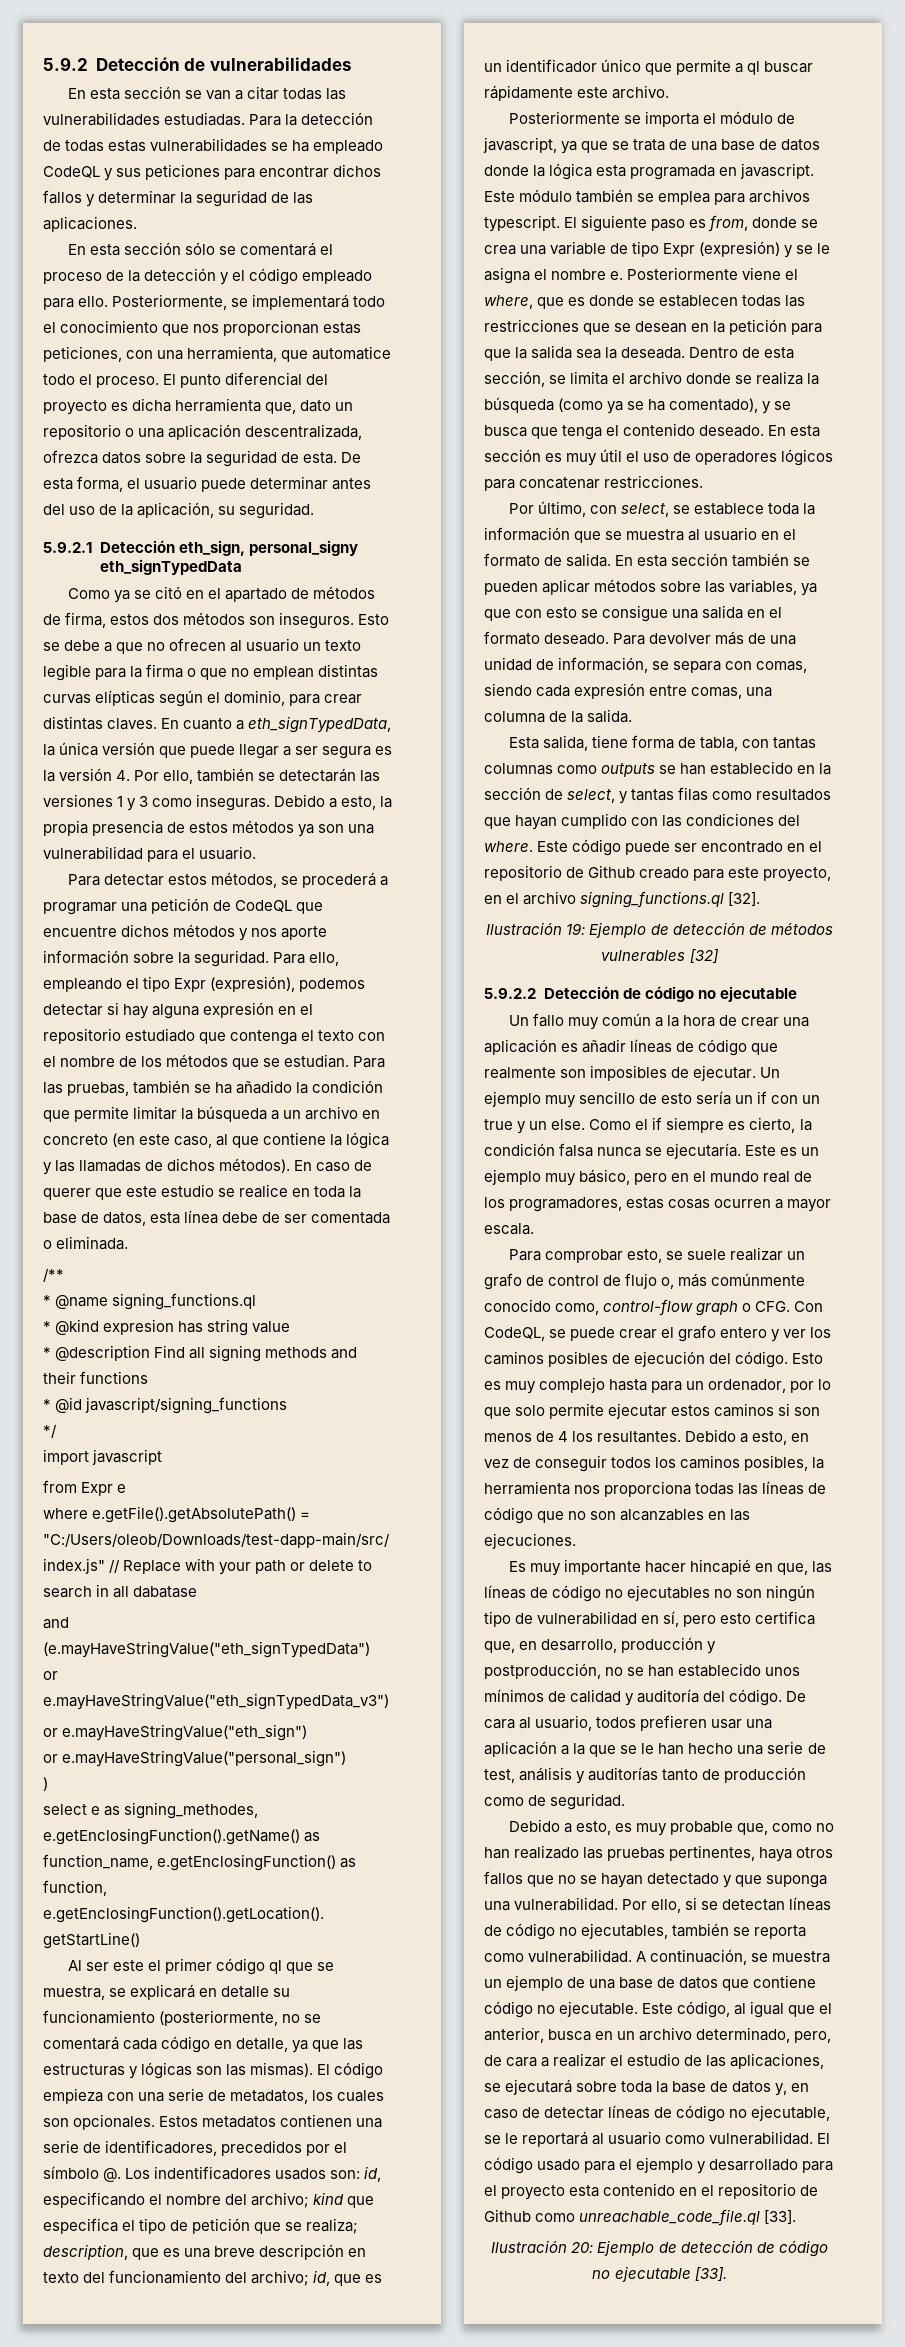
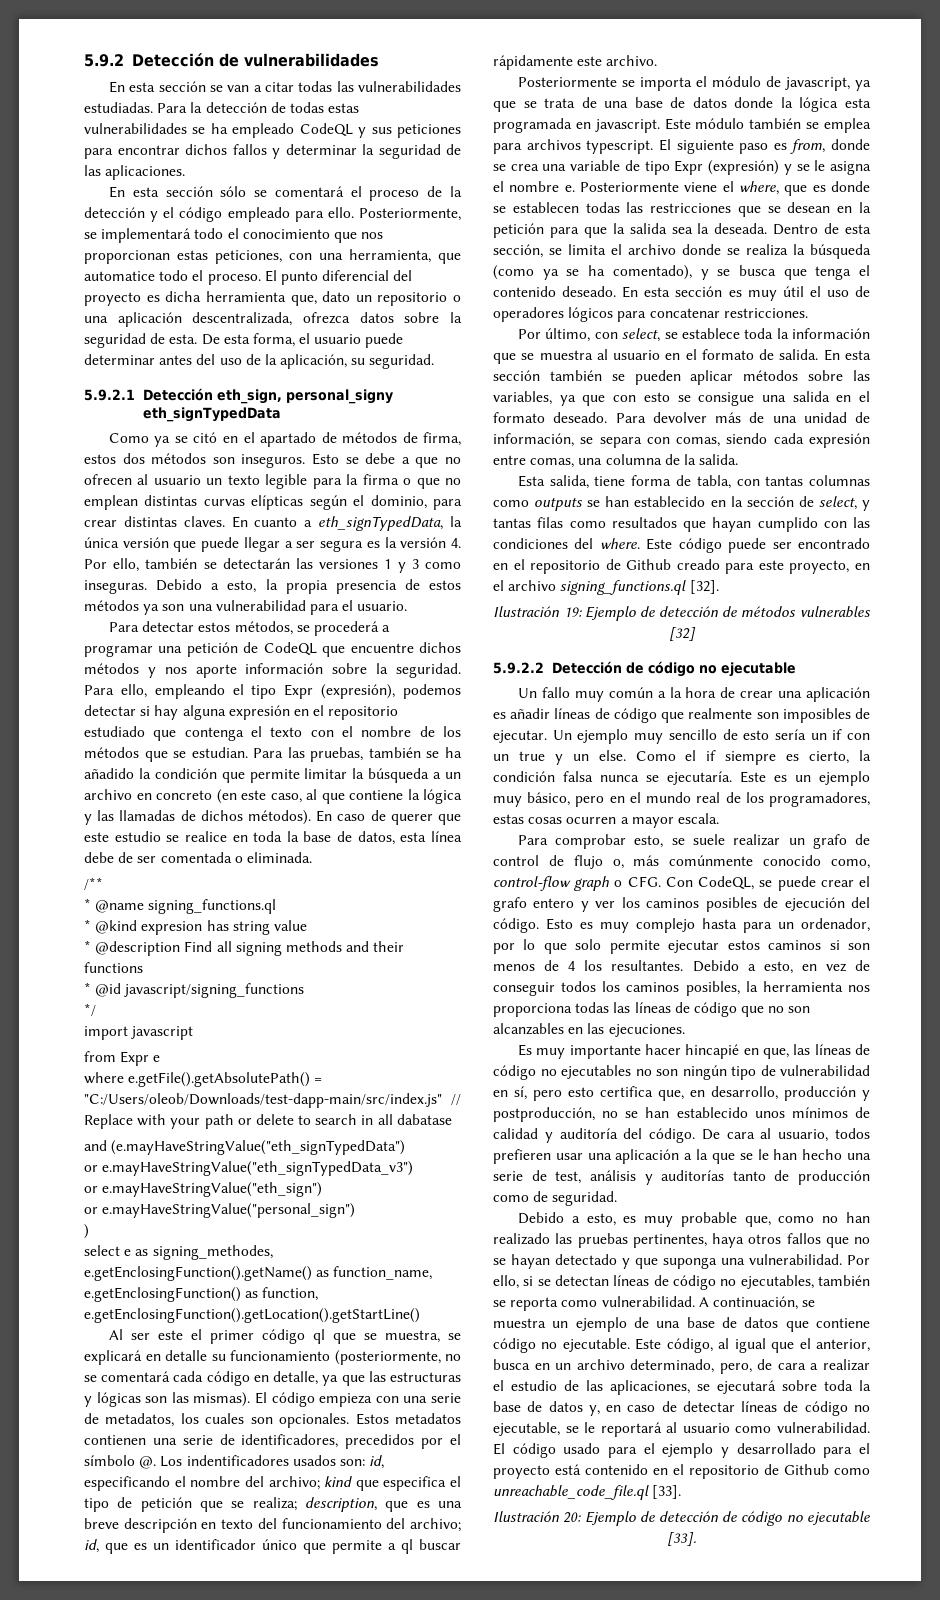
- El código usado para el ejemplo y desarrollado para el proyecto esta contenido en el repositorio de Github como unreachable_code_file.ql [33].
+ El código usado para el ejemplo y desarrollado para el proyecto está contenido en el repositorio de Github como unreachable_code_file.ql [33].

